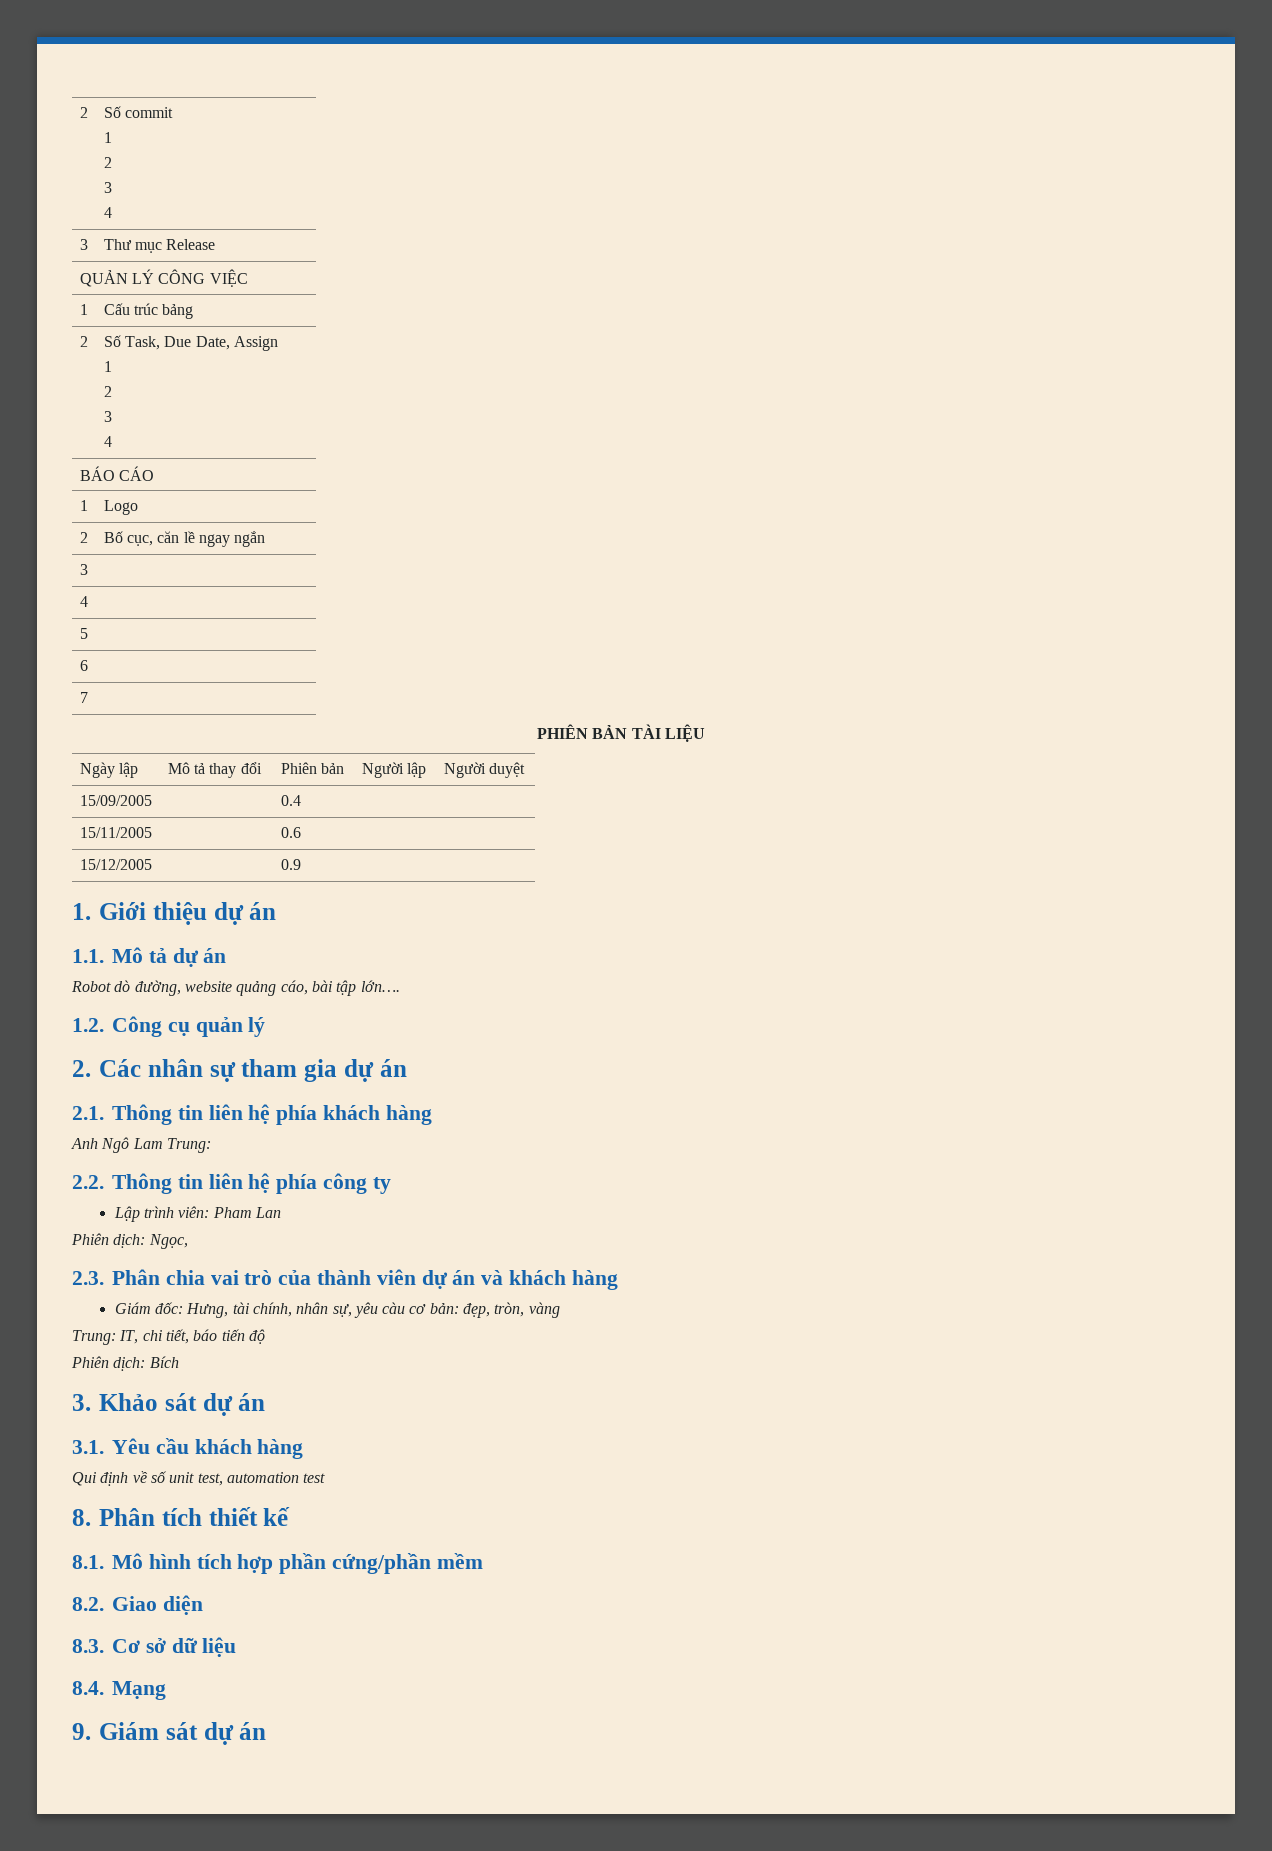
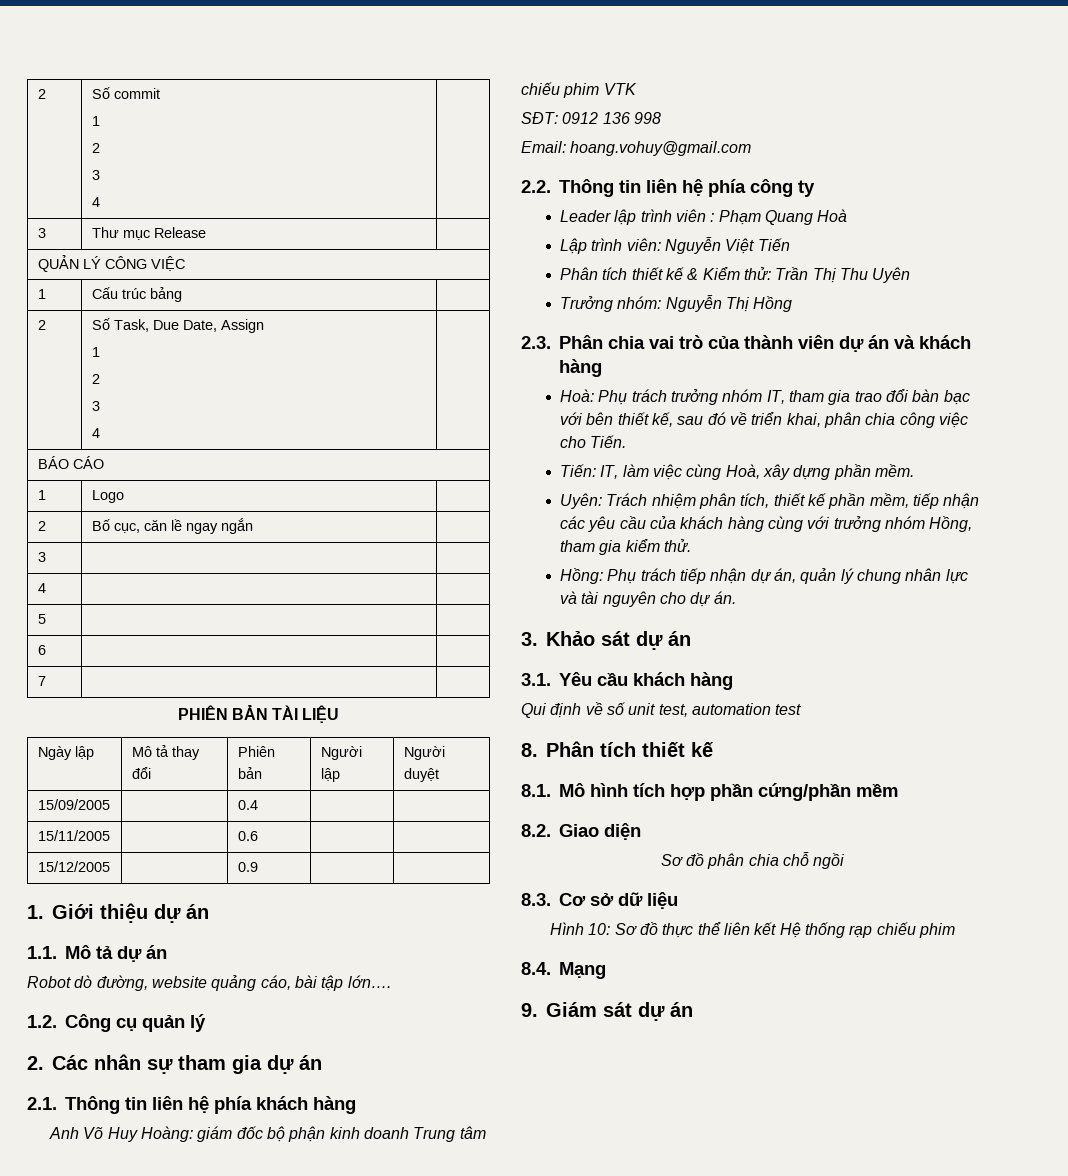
- Anh Ngô Lam Trung:
+ Anh Võ Huy Hoàng: giám đốc bộ phận kinh doanh Trung tâm chiếu phim VTK
+ SĐT: 0912 136 998
+ Email: hoang.vohuy@gmail.com
- Lập trình viên: Pham Lan
- Phiên dịch: Ngọc,
+ Leader lập trình viên : Phạm Quang Hoà
+ Lập trình viên: Nguyễn Việt Tiến
+ Phân tích thiết kế & Kiểm thử: Trần Thị Thu Uyên
+ Trưởng nhóm: Nguyễn Thị Hồng
- Giám đốc: Hưng, tài chính, nhân sự, yêu càu cơ bản: đẹp, tròn, vàng
- Trung: IT, chi tiết, báo tiến độ
- Phiên dịch: Bích
+ Hoà: Phụ trách trưởng nhóm IT, tham gia trao đổi bàn bạc với bên thiết kế, sau đó về triển khai, phân chia công việc cho Tiến.
+ Tiến: IT, làm việc cùng Hoà, xây dựng phần mềm.
+ Uyên: Trách nhiệm phân tích, thiết kế phần mềm, tiếp nhận các yêu cầu của khách hàng cùng với trưởng nhóm Hồng, tham gia kiểm thử.
+ Hồng: Phụ trách tiếp nhận dự án, quản lý chung nhân lực và tài nguyên cho dự án.
+ Sơ đồ phân chia chỗ ngồi
+ Hình 10: Sơ đồ thực thể liên kết Hệ thống rạp chiếu phim

